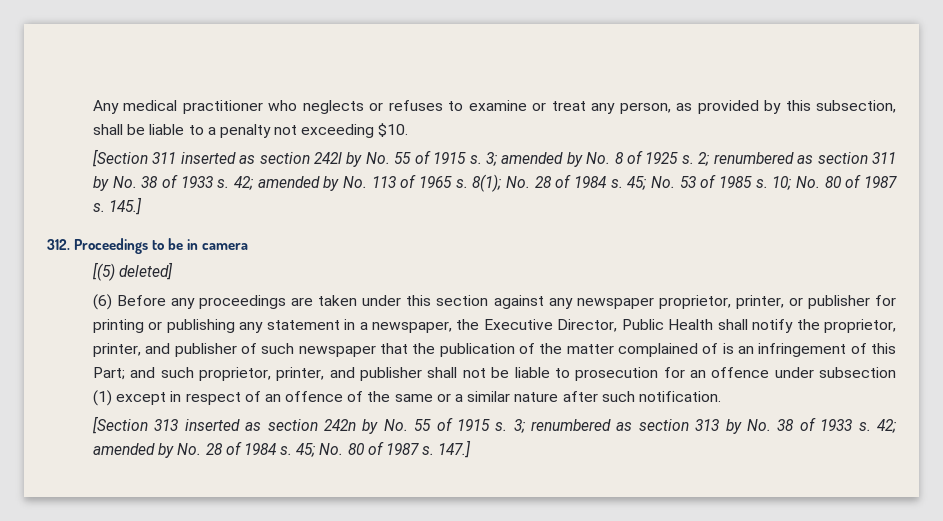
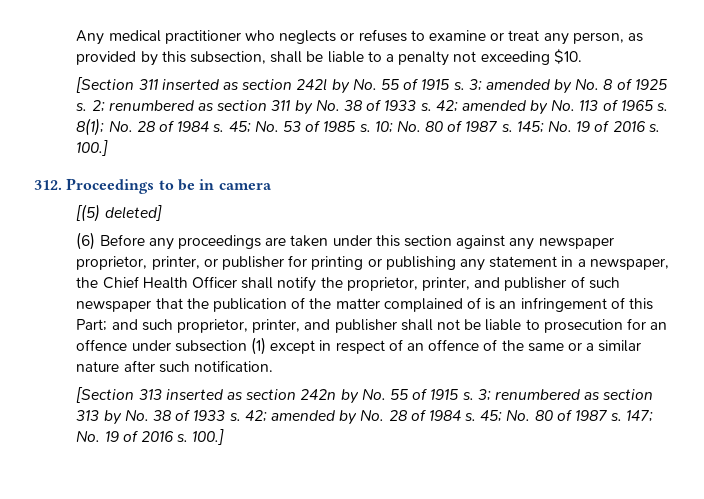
- 145.]
+ 145; No. 19 of 2016 s. 100.]
- (6) Before any proceedings are taken under this section against any newspaper proprietor, printer, or publisher for printing or publishing any statement in a newspaper, the Executive Director, Public Health shall notify the proprietor, printer, and publisher of such newspaper that the publication of the matter complained of is an infringement of this Part;
+ (6) Before any proceedings are taken under this section against any newspaper proprietor, printer, or publisher for printing or publishing any statement in a newspaper, the Chief Health Officer shall notify the proprietor, printer, and publisher of such newspaper that the publication of the matter complained of is an infringement of this Part;
- 147.]
+ 147; No. 19 of 2016 s. 100.]

